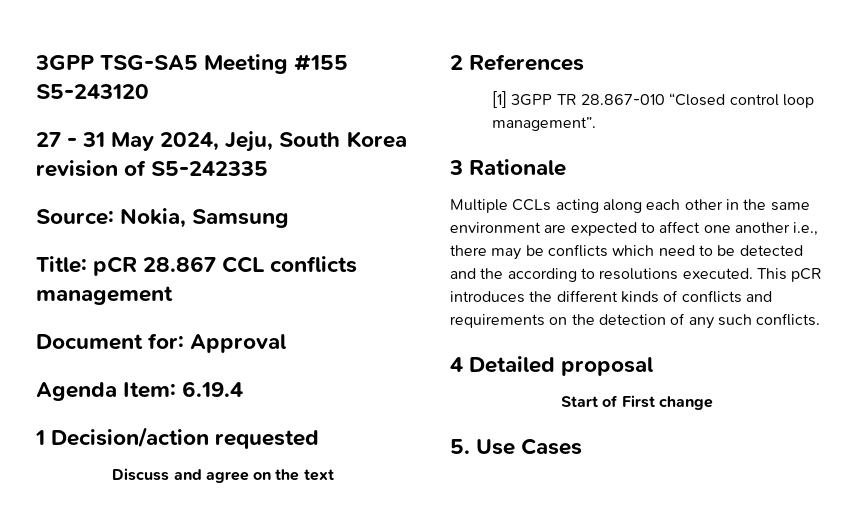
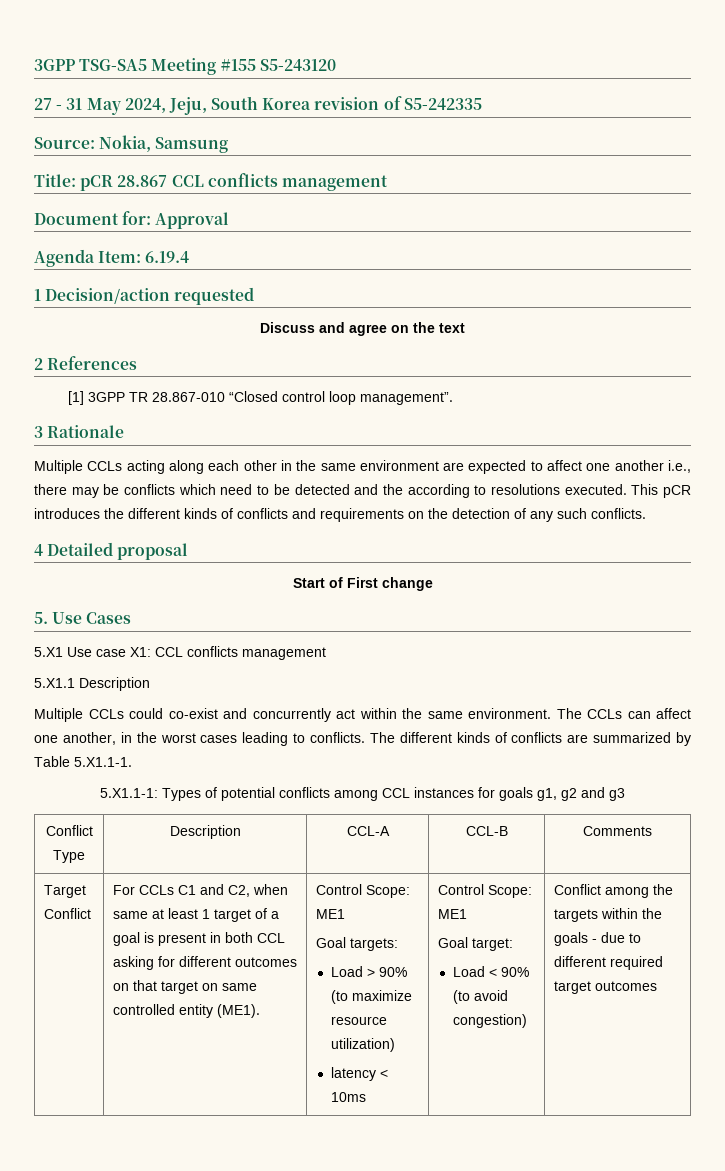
+ 5.X1 Use case X1: CCL conflicts management
+ 5.X1.1 Description
+ Multiple CCLs could co-exist and concurrently act within the same environment. The CCLs can affect one another, in the worst cases leading to conflicts. The different kinds of conflicts are summarized by Table 5.X1.1-1.
+ 5.X1.1-1: Types of potential conflicts among CCL instances for goals g1, g2 and g3
+ Conflict Type | Description | CCL-A | CCL-B | Comments
+ Target Conflict | For CCLs C1 and C2, when same at least 1 target of a goal is present in both CCL asking for different outcomes on that target on same controlled entity (ME1). | Control Scope: ME1
+ Goal targets:
+ Load > 90% (to maximize resource utilization)
+ latency < 10ms | Control Scope: ME1
+ Goal target:
+ Load < 90% (to avoid congestion) | Conflict among the targets within the goals - due to different required target outcomes

